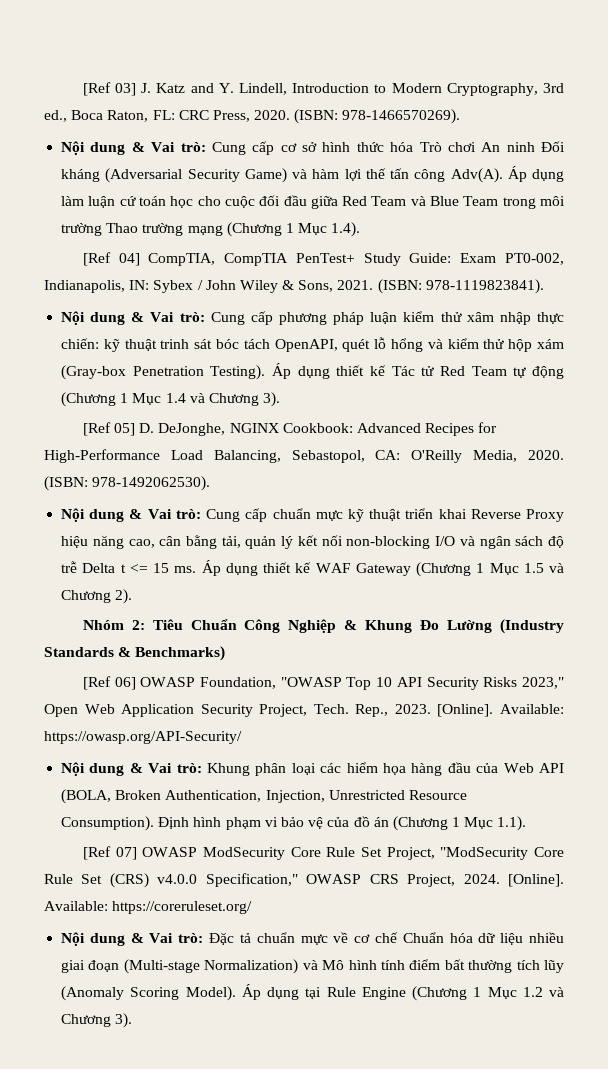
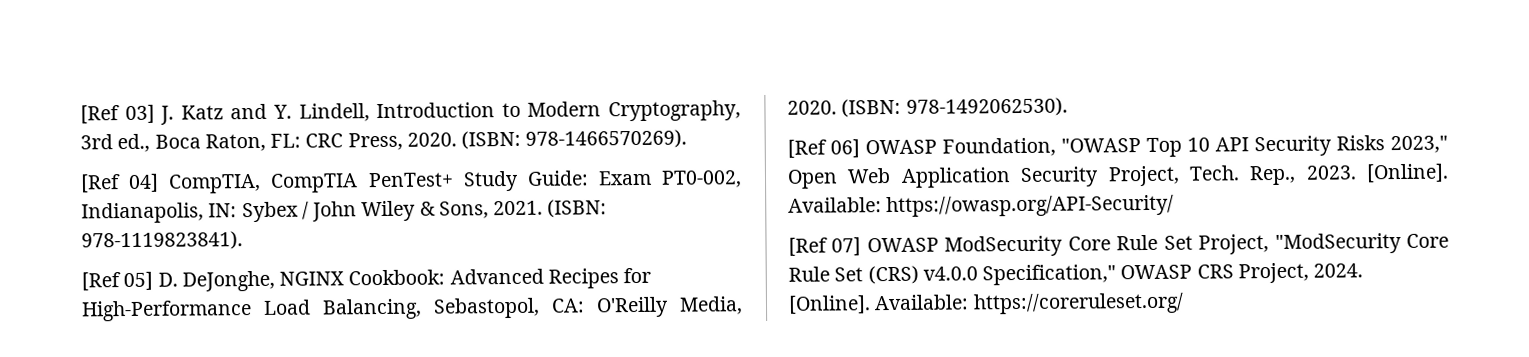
- Nội dung & Vai trò: Cung cấp cơ sở hình thức hóa Trò chơi An ninh Đối kháng (Adversarial Security Game) và hàm lợi thế tấn công Adv(A). Áp dụng làm luận cứ toán học cho cuộc đối đầu giữa Red Team và Blue Team trong môi trường Thao trường mạng (Chương 1 Mục 1.4).
- Nội dung & Vai trò: Cung cấp phương pháp luận kiểm thử xâm nhập thực chiến: kỹ thuật trinh sát bóc tách OpenAPI, quét lỗ hổng và kiểm thử hộp xám (Gray-box Penetration Testing). Áp dụng thiết kế Tác tử Red Team tự động (Chương 1 Mục 1.4 và Chương 3).
- Nội dung & Vai trò: Cung cấp chuẩn mực kỹ thuật triển khai Reverse Proxy hiệu năng cao, cân bằng tải, quản lý kết nối non-blocking I/O và ngân sách độ trễ Delta t <= 15 ms. Áp dụng thiết kế WAF Gateway (Chương 1 Mục 1.5 và Chương 2).
- Nhóm 2: Tiêu Chuẩn Công Nghiệp & Khung Đo Lường (Industry Standards & Benchmarks)
- Nội dung & Vai trò: Khung phân loại các hiểm họa hàng đầu của Web API (BOLA, Broken Authentication, Injection, Unrestricted Resource Consumption). Định hình phạm vi bảo vệ của đồ án (Chương 1 Mục 1.1).
- Nội dung & Vai trò: Đặc tả chuẩn mực về cơ chế Chuẩn hóa dữ liệu nhiều giai đoạn (Multi-stage Normalization) và Mô hình tính điểm bất thường tích lũy (Anomaly Scoring Model). Áp dụng tại Rule Engine (Chương 1 Mục 1.2 và Chương 3).

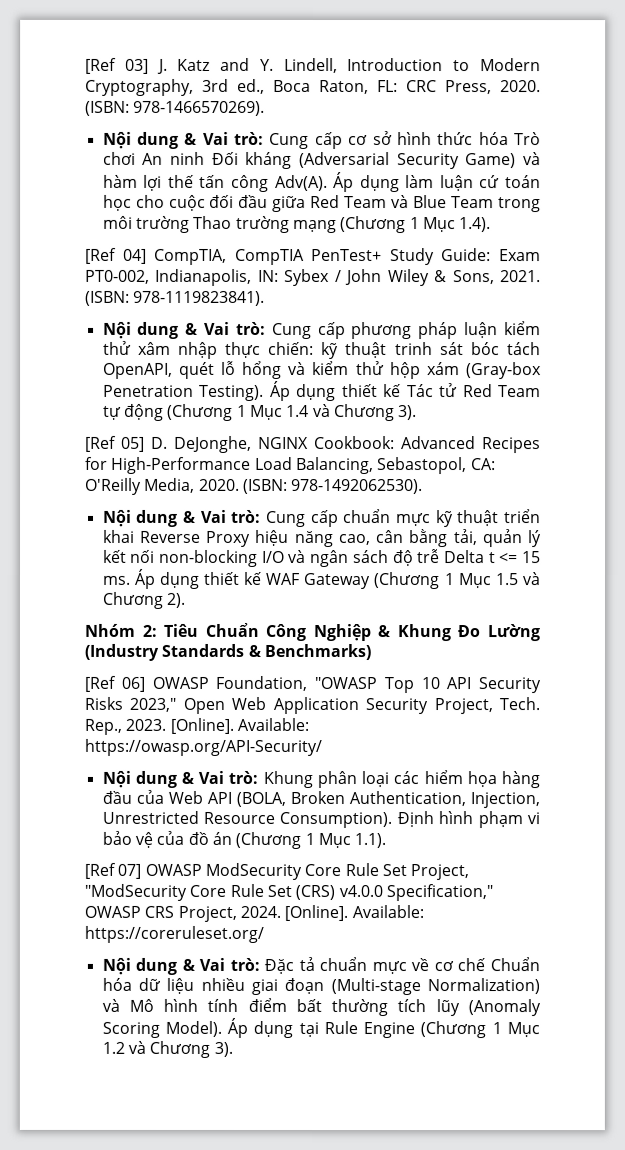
+ Nội dung & Vai trò: Cung cấp cơ sở hình thức hóa Trò chơi An ninh Đối kháng (Adversarial Security Game) và hàm lợi thế tấn công Adv(A). Áp dụng làm luận cứ toán học cho cuộc đối đầu giữa Red Team và Blue Team trong môi trường Thao trường mạng (Chương 1 Mục 1.4).
+ Nội dung & Vai trò: Cung cấp phương pháp luận kiểm thử xâm nhập thực chiến: kỹ thuật trinh sát bóc tách OpenAPI, quét lỗ hổng và kiểm thử hộp xám (Gray-box Penetration Testing). Áp dụng thiết kế Tác tử Red Team tự động (Chương 1 Mục 1.4 và Chương 3).
+ Nội dung & Vai trò: Cung cấp chuẩn mực kỹ thuật triển khai Reverse Proxy hiệu năng cao, cân bằng tải, quản lý kết nối non-blocking I/O và ngân sách độ trễ Delta t <= 15 ms. Áp dụng thiết kế WAF Gateway (Chương 1 Mục 1.5 và Chương 2).
+ Nhóm 2: Tiêu Chuẩn Công Nghiệp & Khung Đo Lường (Industry Standards & Benchmarks)
+ Nội dung & Vai trò: Khung phân loại các hiểm họa hàng đầu của Web API (BOLA, Broken Authentication, Injection, Unrestricted Resource Consumption). Định hình phạm vi bảo vệ của đồ án (Chương 1 Mục 1.1).
+ Nội dung & Vai trò: Đặc tả chuẩn mực về cơ chế Chuẩn hóa dữ liệu nhiều giai đoạn (Multi-stage Normalization) và Mô hình tính điểm bất thường tích lũy (Anomaly Scoring Model). Áp dụng tại Rule Engine (Chương 1 Mục 1.2 và Chương 3).

